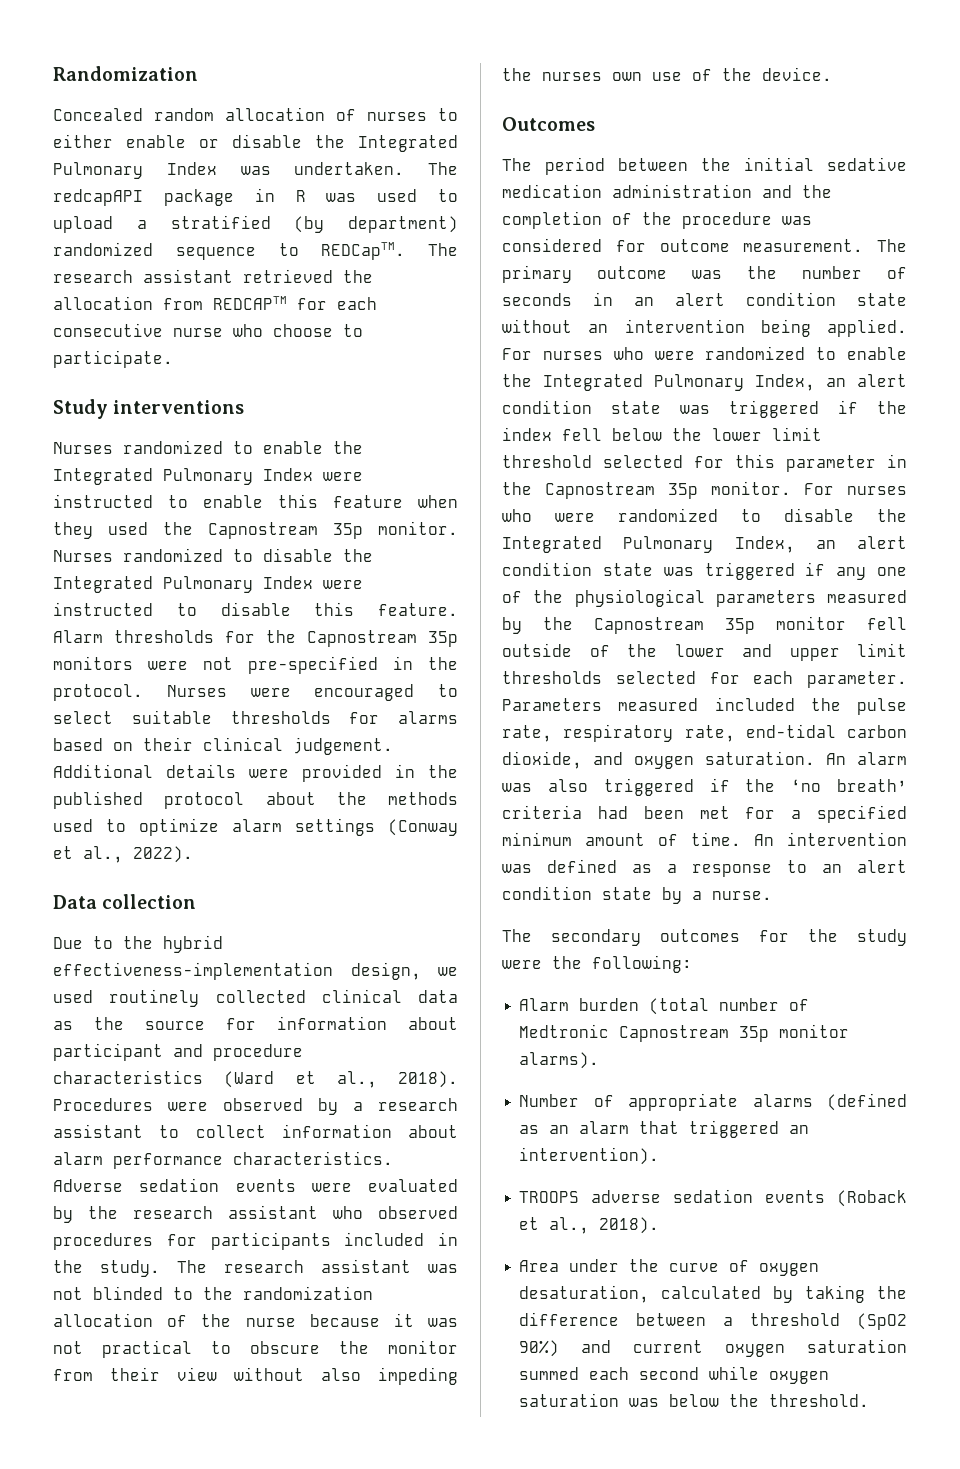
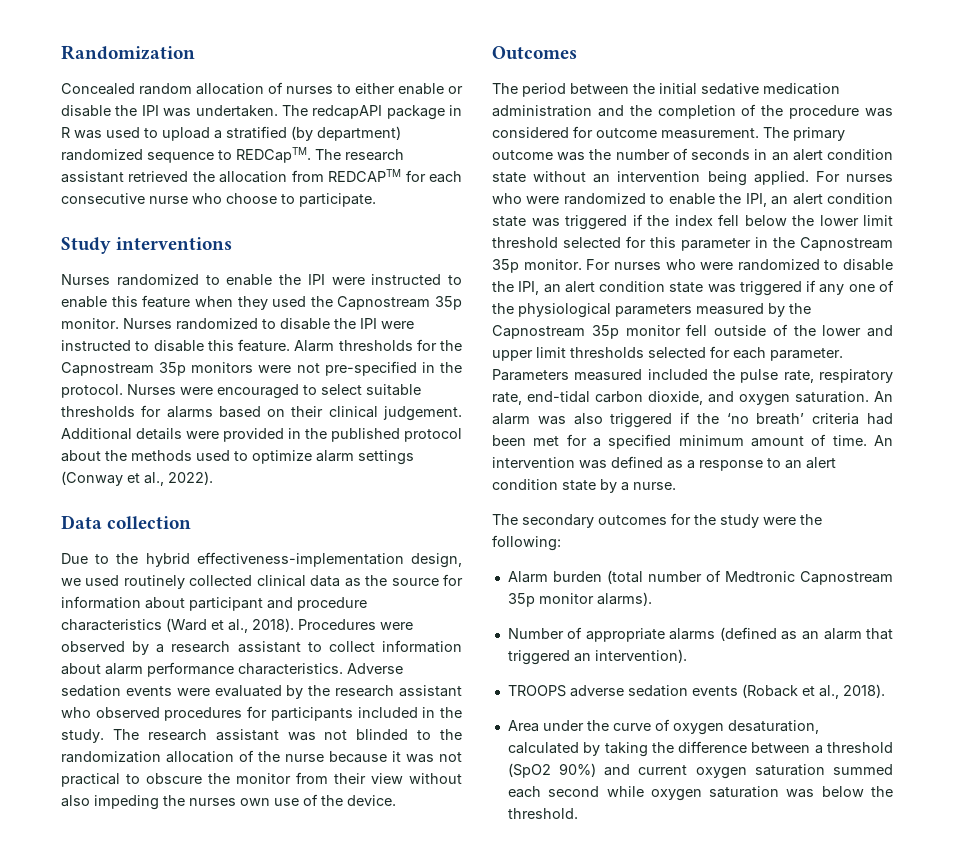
- Concealed random allocation of nurses to either enable or disable the Integrated Pulmonary Index was undertaken.
+ Concealed random allocation of nurses to either enable or disable the IPI was undertaken.
- Nurses randomized to enable the Integrated Pulmonary Index were instructed to enable this feature when they used the Capnostream 35p monitor.
+ Nurses randomized to enable the IPI were instructed to enable this feature when they used the Capnostream 35p monitor.
- Nurses randomized to disable the Integrated Pulmonary Index were instructed to disable this feature.
+ Nurses randomized to disable the IPI were instructed to disable this feature.
- For nurses who were randomized to enable the Integrated Pulmonary Index, an alert condition state was triggered if the index fell below the lower limit threshold selected for this parameter in the Capnostream 35p monitor.
+ For nurses who were randomized to enable the IPI, an alert condition state was triggered if the index fell below the lower limit threshold selected for this parameter in the Capnostream 35p monitor.
- For nurses who were randomized to disable the Integrated Pulmonary Index, an alert condition state was triggered if any one of the physiological parameters measured by the Capnostream 35p monitor fell outside of the lower and upper limit thresholds selected for each parameter.
+ For nurses who were randomized to disable the IPI, an alert condition state was triggered if any one of the physiological parameters measured by the Capnostream 35p monitor fell outside of the lower and upper limit thresholds selected for each parameter.

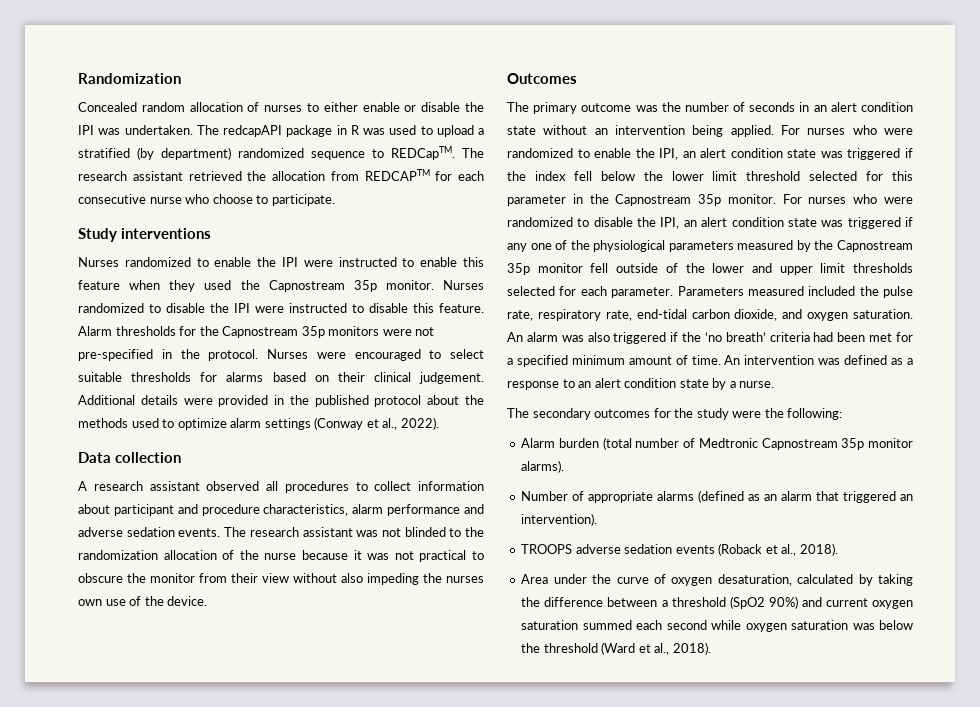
- Due to the hybrid effectiveness-implementation design, we used routinely collected clinical data as the source for information about participant and procedure characteristics (Ward et al., 2018). Procedures were observed by a research assistant to collect information about alarm performance characteristics. Adverse sedation events were evaluated by the research assistant who observed procedures for participants included in the study.
+ A research assistant observed all procedures to collect information about participant and procedure characteristics, alarm performance and adverse sedation events.
- The period between the initial sedative medication administration and the completion of the procedure was considered for outcome measurement. The primary outcome was the number of seconds in an alert condition state without an intervention being applied.
+ The primary outcome was the number of seconds in an alert condition state without an intervention being applied.
- Area under the curve of oxygen desaturation, calculated by taking the difference between a threshold (SpO2 90%) and current oxygen saturation summed each second while oxygen saturation was below the threshold.
+ Area under the curve of oxygen desaturation, calculated by taking the difference between a threshold (SpO2 90%) and current oxygen saturation summed each second while oxygen saturation was below the threshold (Ward et al., 2018).

